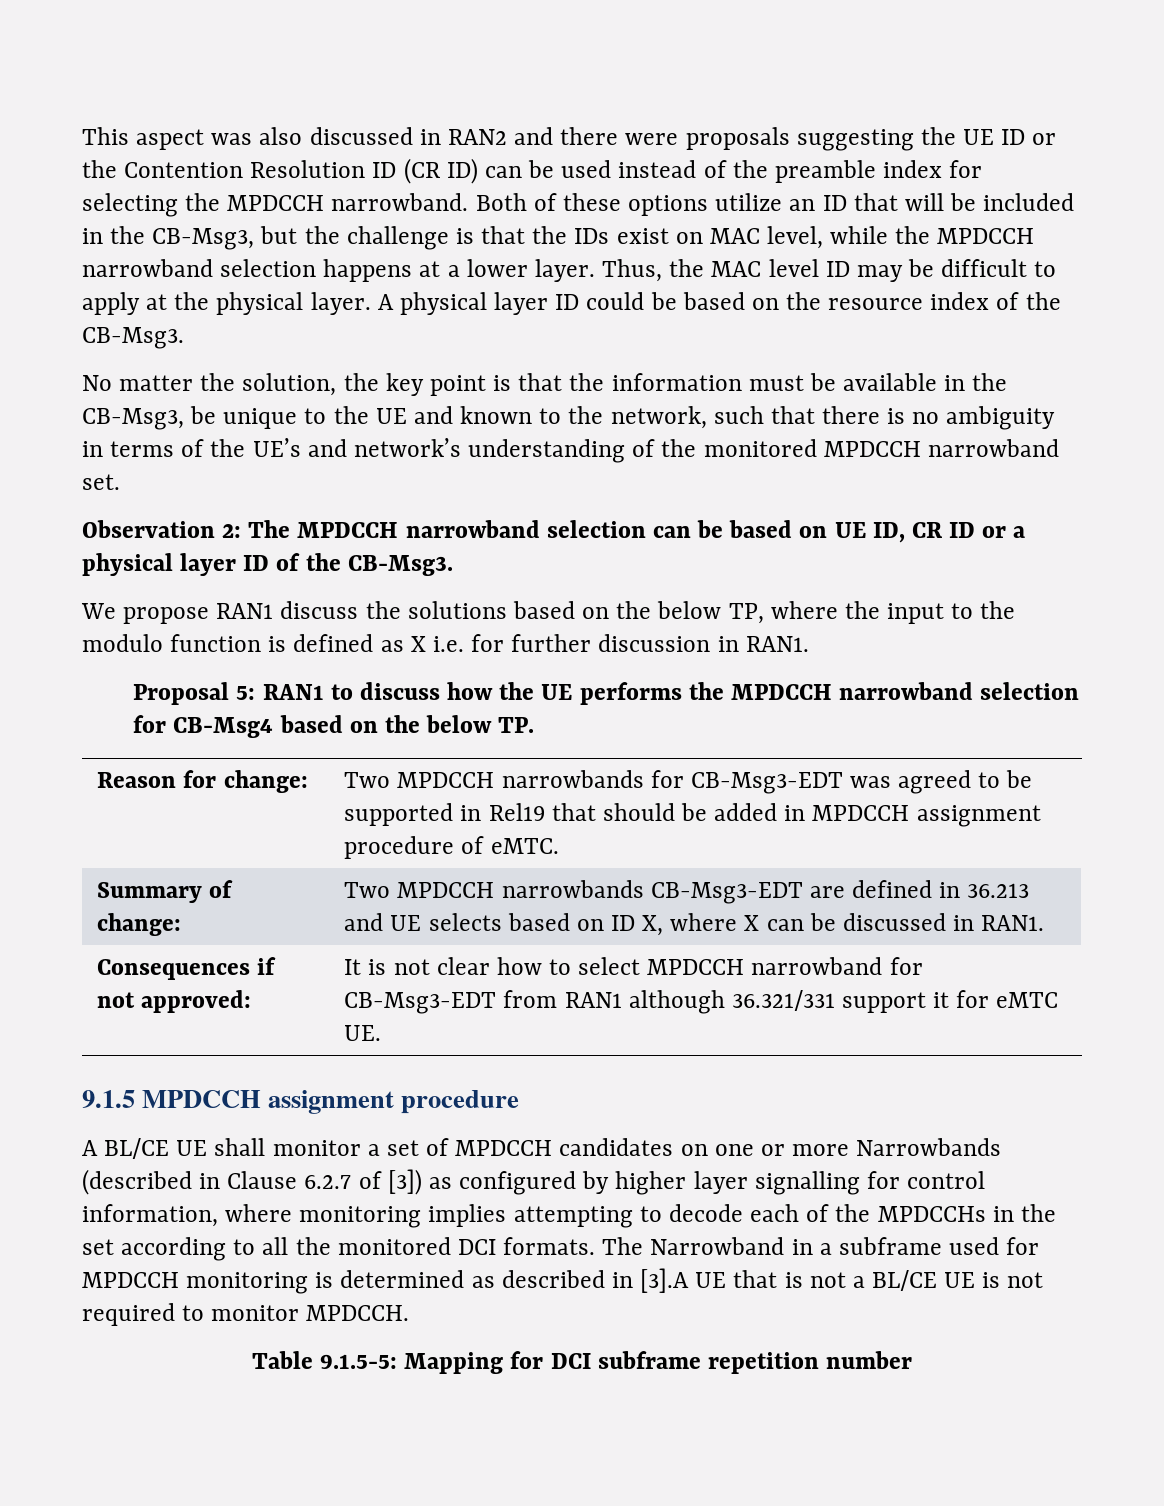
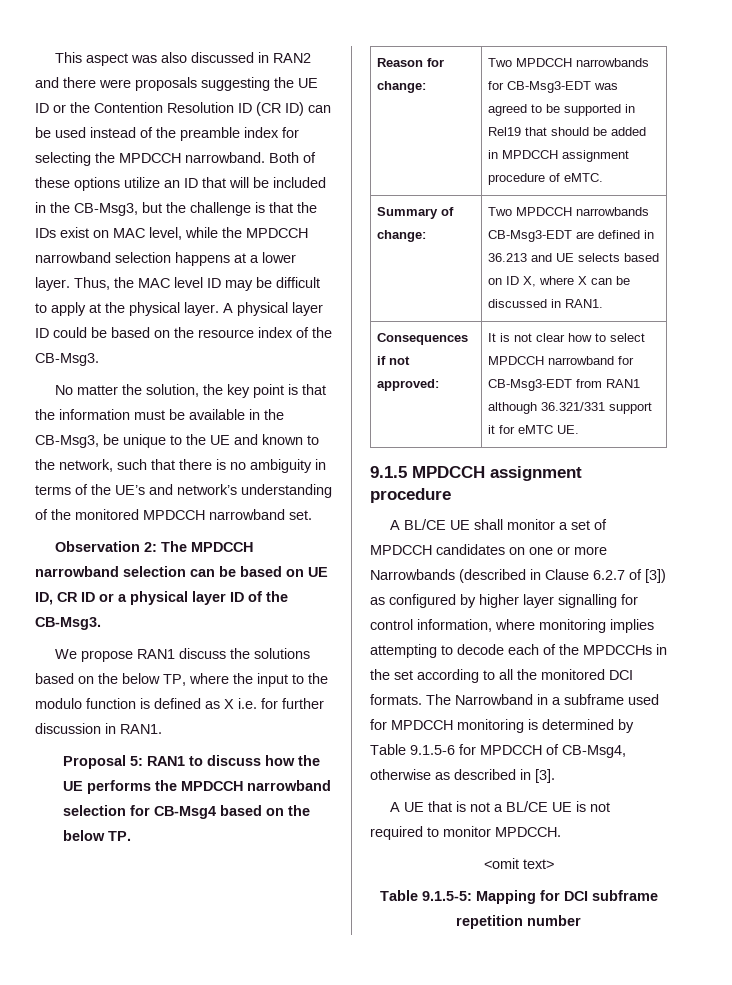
- The Narrowband in a subframe used for MPDCCH monitoring is determined as described in [3].A UE that is not a BL/CE UE is not required to monitor MPDCCH.
+ The Narrowband in a subframe used for MPDCCH monitoring is determined by Table 9.1.5-6 for MPDCCH of CB-Msg4, otherwise as described in [3].
+ A UE that is not a BL/CE UE is not required to monitor MPDCCH.
+ <omit text>

